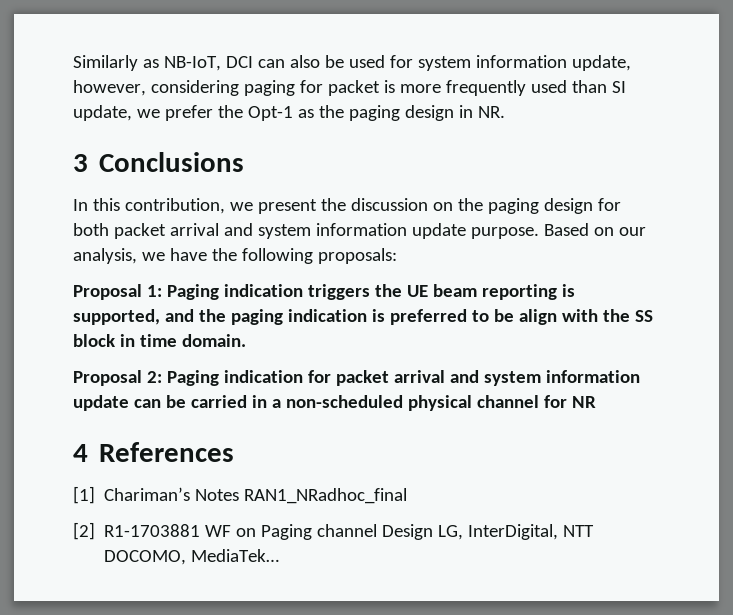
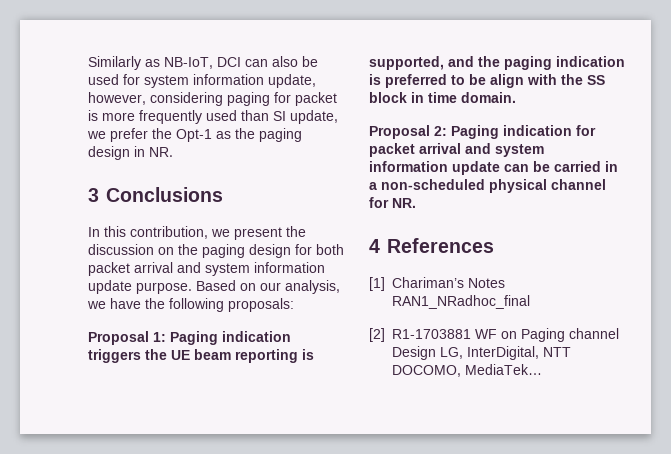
- Proposal 2: Paging indication for packet arrival and system information update can be carried in a non-scheduled physical channel for NR
+ Proposal 2: Paging indication for packet arrival and system information update can be carried in a non-scheduled physical channel for NR.

